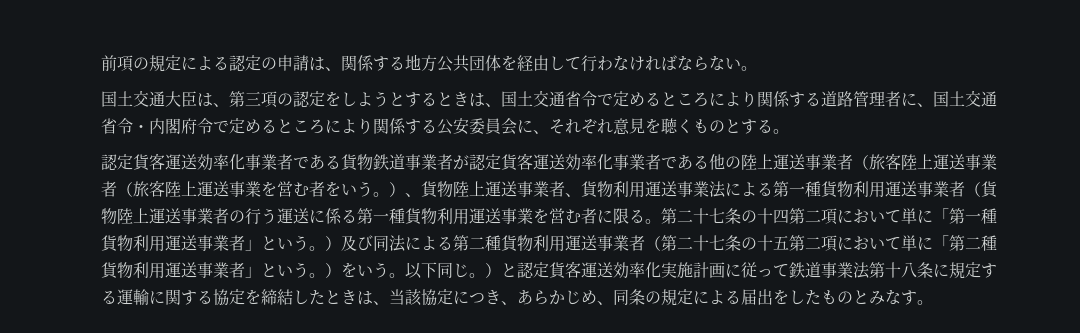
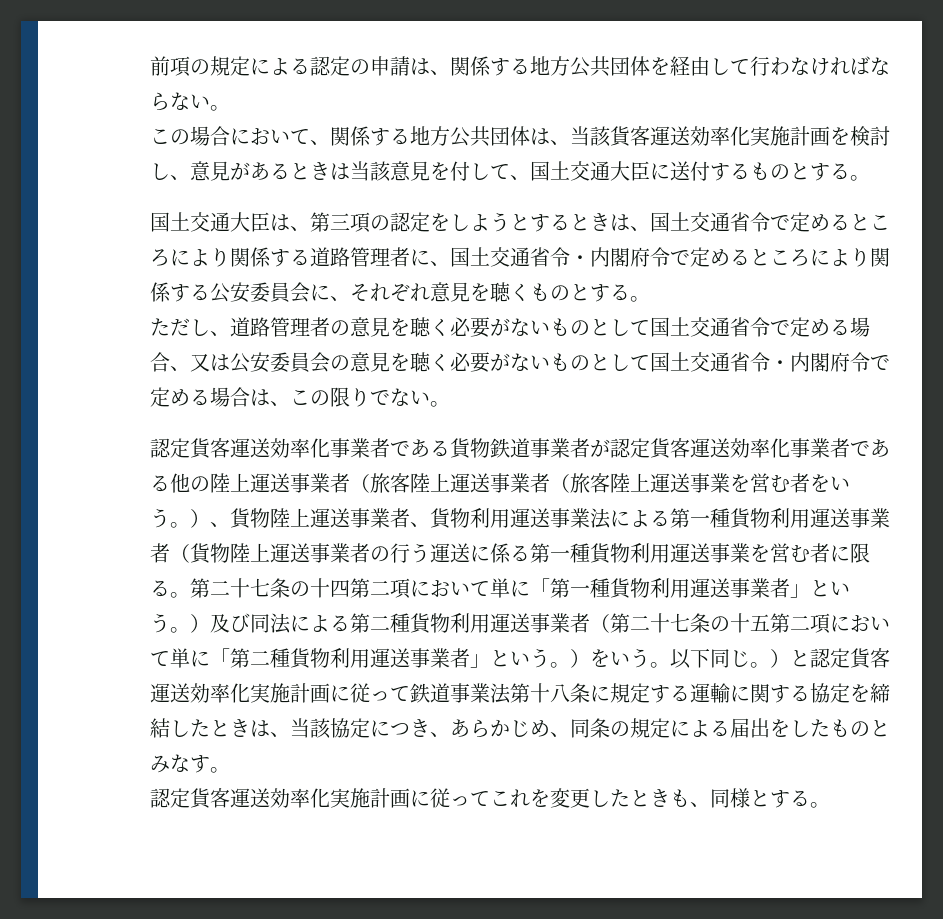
+ この場合において、関係する地方公共団体は、当該貨客運送効率化実施計画を検討し、意見があるときは当該意見を付して、国土交通大臣に送付するものとする。
+ ただし、道路管理者の意見を聴く必要がないものとして国土交通省令で定める場合、又は公安委員会の意見を聴く必要がないものとして国土交通省令・内閣府令で定める場合は、この限りでない。
+ 認定貨客運送効率化実施計画に従ってこれを変更したときも、同様とする。

